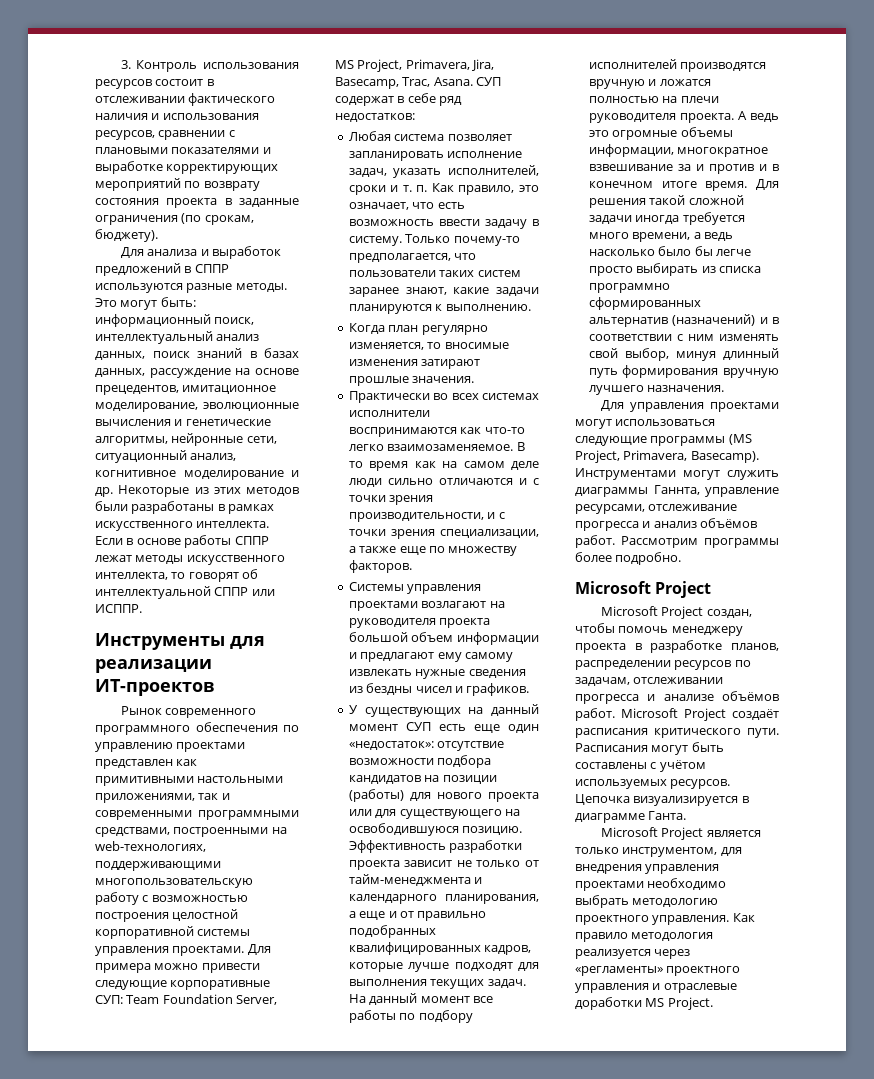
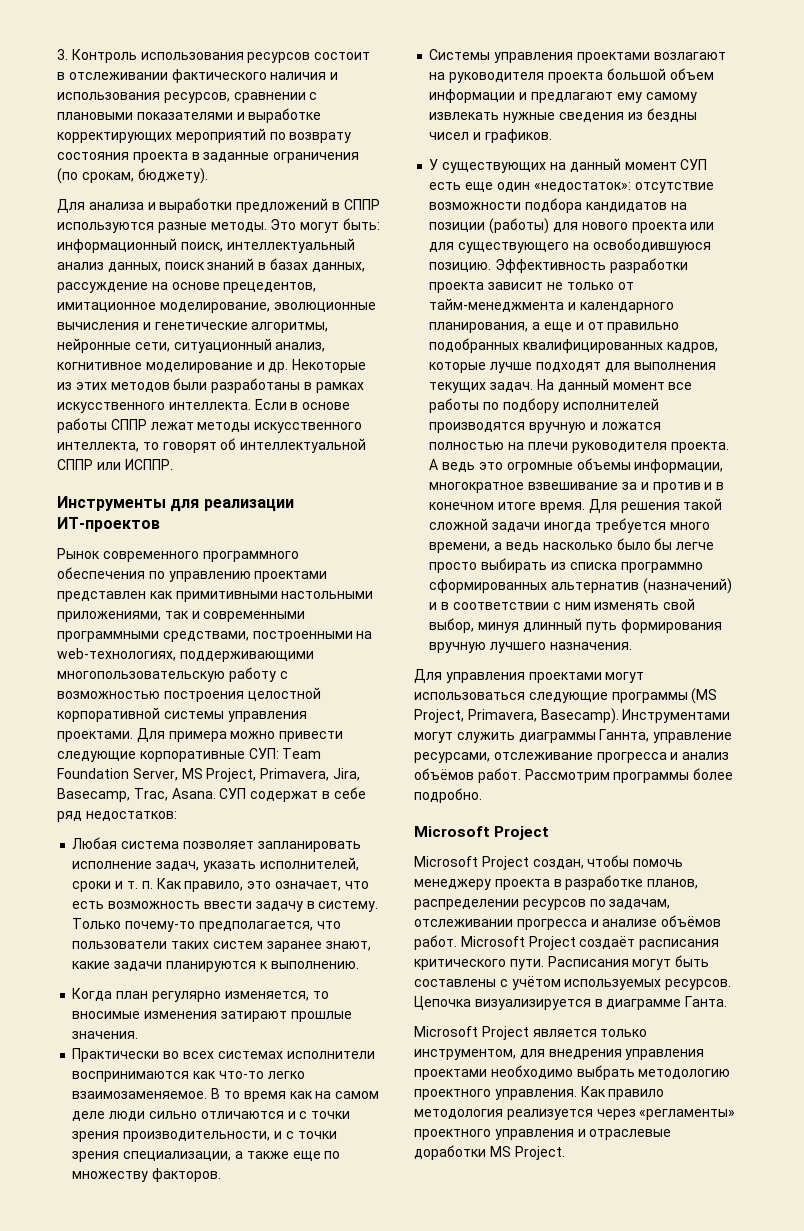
- Для анализа и выработок предложений в СППР используются разные методы.
+ Для анализа и выработки предложений в СППР используются разные методы.

